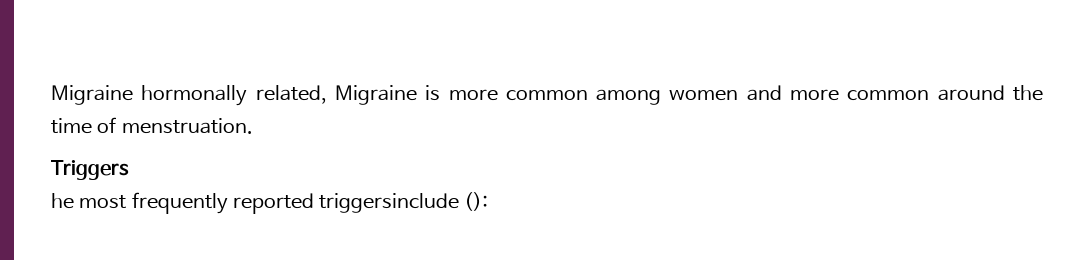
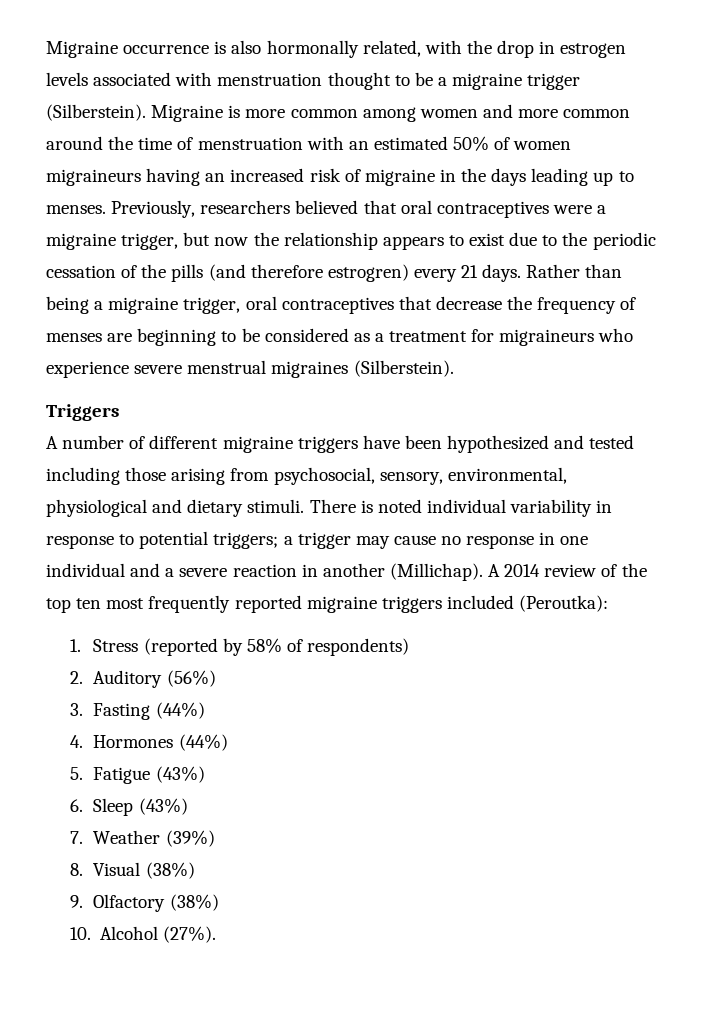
- Migraine hormonally related, Migraine is more common among women and more common around the time of menstruation.
+ Migraine occurrence is also hormonally related, with the drop in estrogen levels associated with menstruation thought to be a migraine trigger (Silberstein). Migraine is more common among women and more common around the time of menstruation with an estimated 50% of women migraineurs having an increased risk of migraine in the days leading up to menses. Previously, researchers believed that oral contraceptives were a migraine trigger, but now the relationship appears to exist due to the periodic cessation of the pills (and therefore estrogren) every 21 days. Rather than being a migraine trigger, oral contraceptives that decrease the frequency of menses are beginning to be considered as a treatment for migraineurs who experience severe menstrual migraines (Silberstein).
  Triggers
- he most frequently reported triggersinclude ():
+ A number of different migraine triggers have been hypothesized and tested including those arising from psychosocial, sensory, environmental, physiological and dietary stimuli. There is noted individual variability in response to potential triggers; a trigger may cause no response in one individual and a severe reaction in another (Millichap). A 2014 review of the top ten most frequently reported migraine triggers included (Peroutka):
+ 1. Stress (reported by 58% of respondents)
+ 2. Auditory (56%)
+ 3. Fasting (44%)
+ 4. Hormones (44%)
+ 5. Fatigue (43%)
+ 6. Sleep (43%)
+ 7. Weather (39%)
+ 8. Visual (38%)
+ 9. Olfactory (38%)
+ 10. Alcohol (27%).

